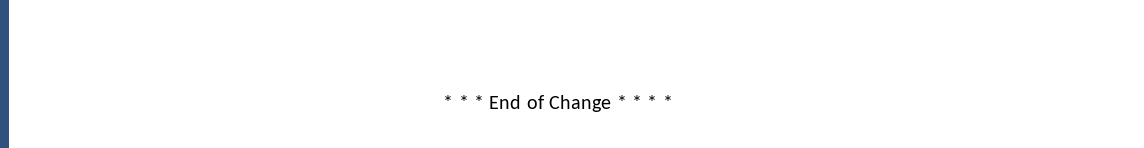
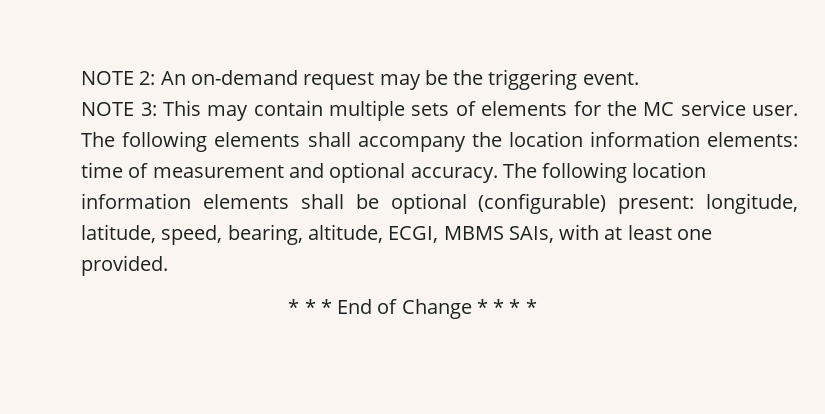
+ NOTE 2: An on-demand request may be the triggering event.
+ NOTE 3: This may contain multiple sets of elements for the MC service user. The following elements shall accompany the location information elements: time of measurement and optional accuracy. The following location information elements shall be optional (configurable) present: longitude, latitude, speed, bearing, altitude, ECGI, MBMS SAIs, with at least one provided.

